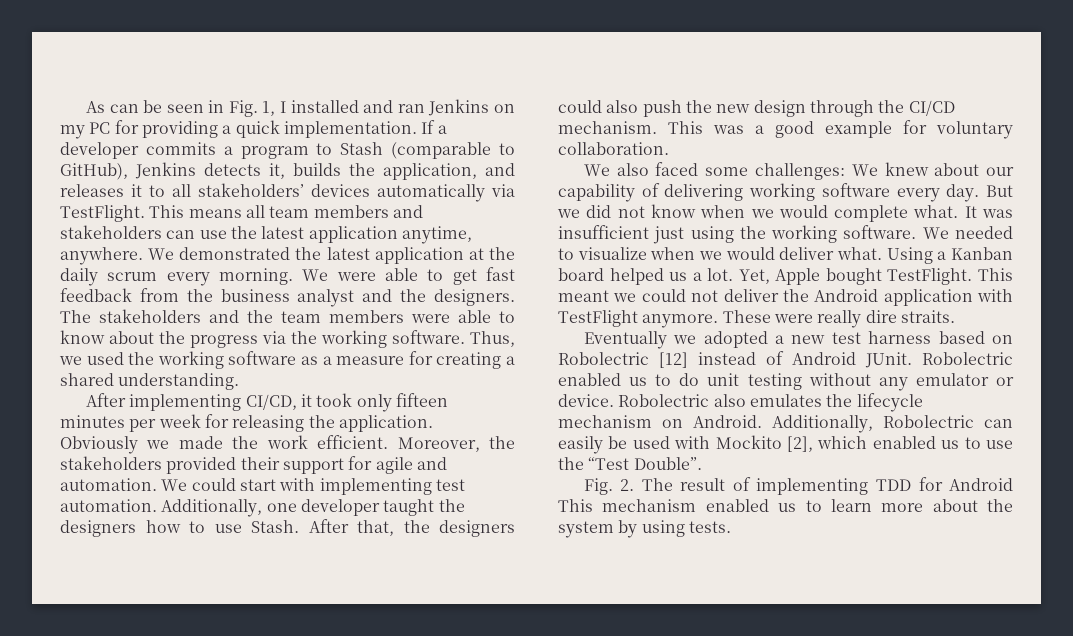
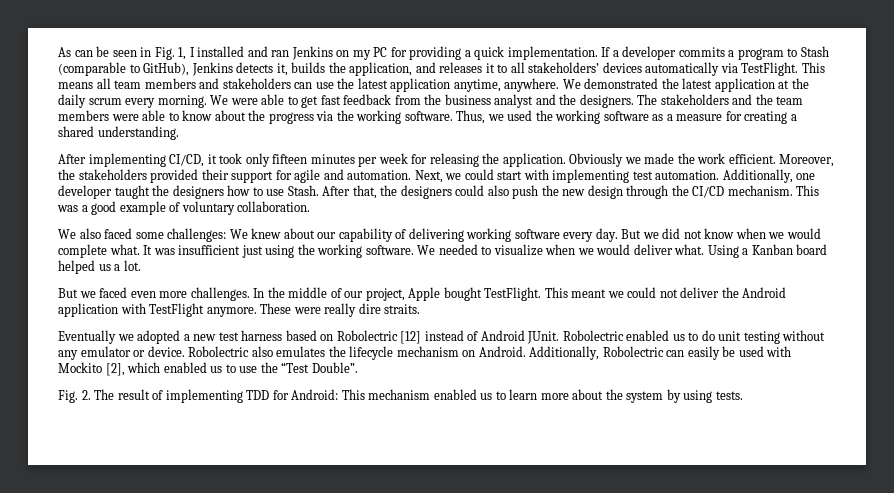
- We could start with implementing test automation.
+ Next, we could start with implementing test automation.
- This was a good example for voluntary collaboration.
+ This was a good example of voluntary collaboration.
- Using a Kanban board helped us a lot. Yet, Apple bought TestFlight.
+ Using a Kanban board helped us a lot.
+ But we faced even more challenges. In the middle of our project, Apple bought TestFlight.
- Fig. 2. The result of implementing TDD for Android This mechanism enabled us to learn more about the system by using tests.
+ Fig. 2. The result of implementing TDD for Android: This mechanism enabled us to learn more about the system by using tests.

